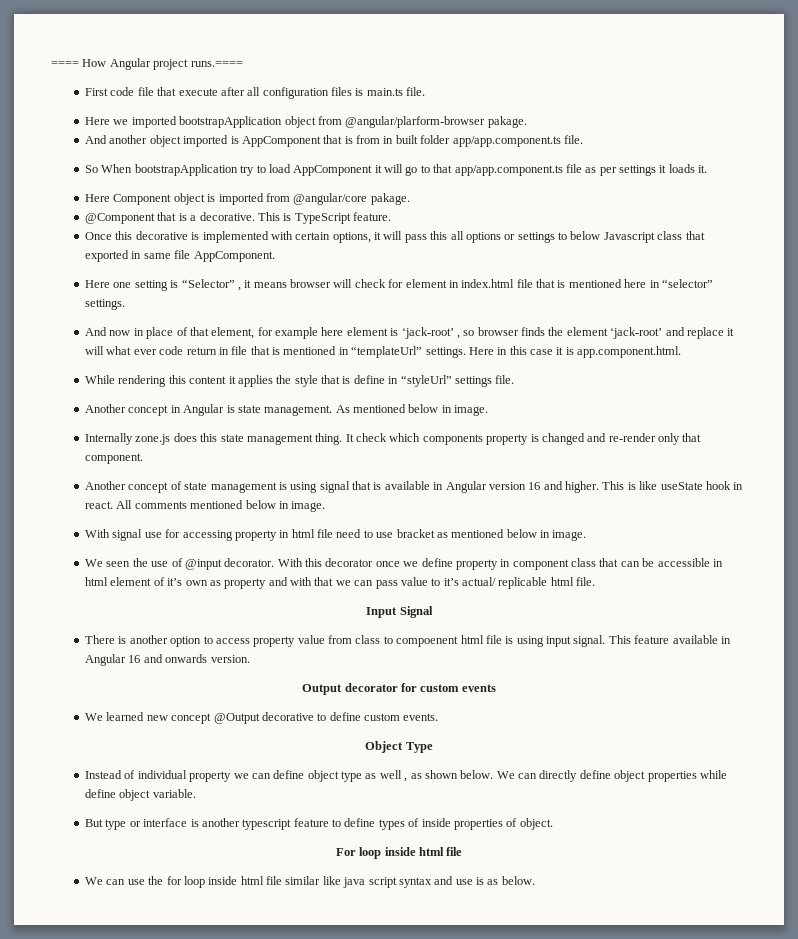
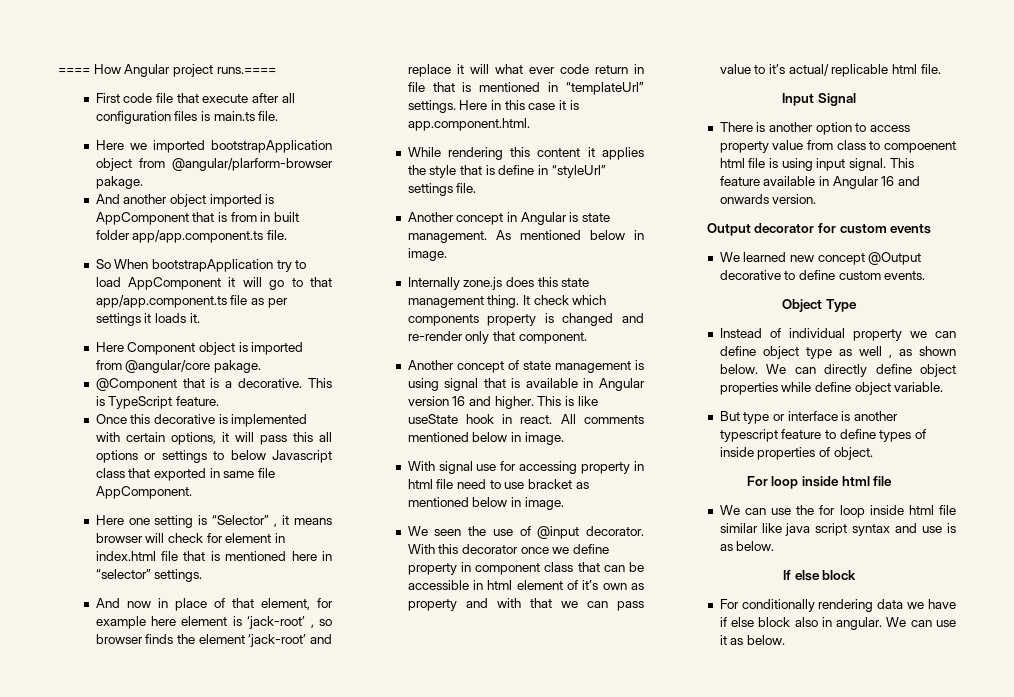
+ If else block
+ For conditionally rendering data we have if else block also in angular. We can use it as below.

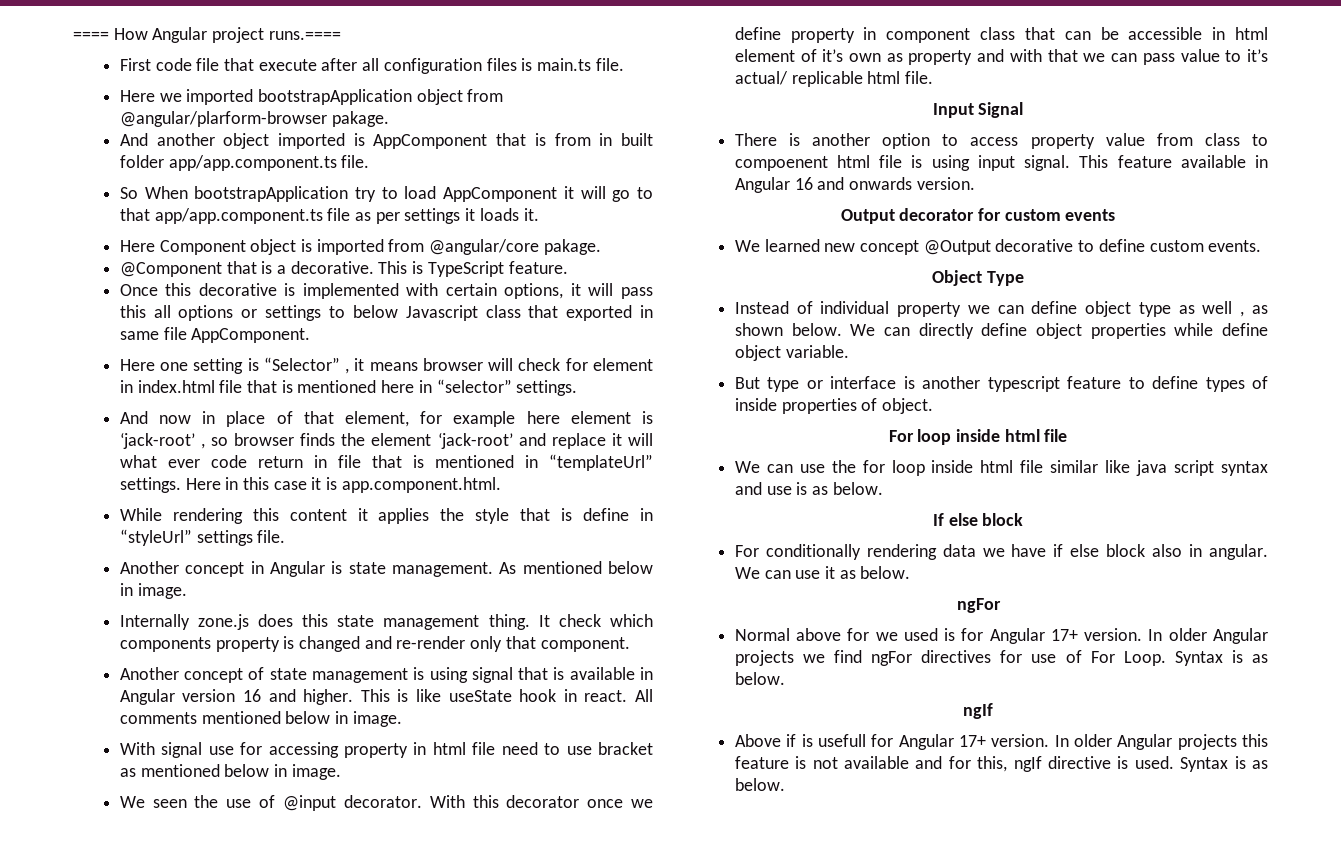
  We can use it as below.
+ ngFor
+ Normal above for we used is for Angular 17+ version. In older Angular projects we find ngFor directives for use of For Loop. Syntax is as below.
+ ngIf
+ Above if is usefull for Angular 17+ version. In older Angular projects this feature is not available and for this, ngIf directive is used. Syntax is as below.

